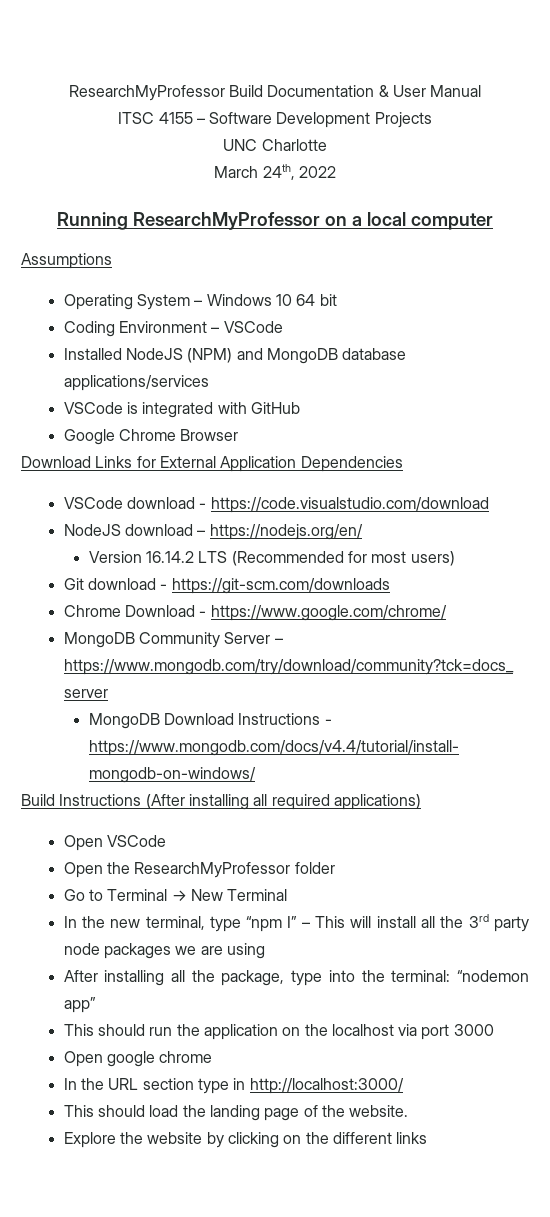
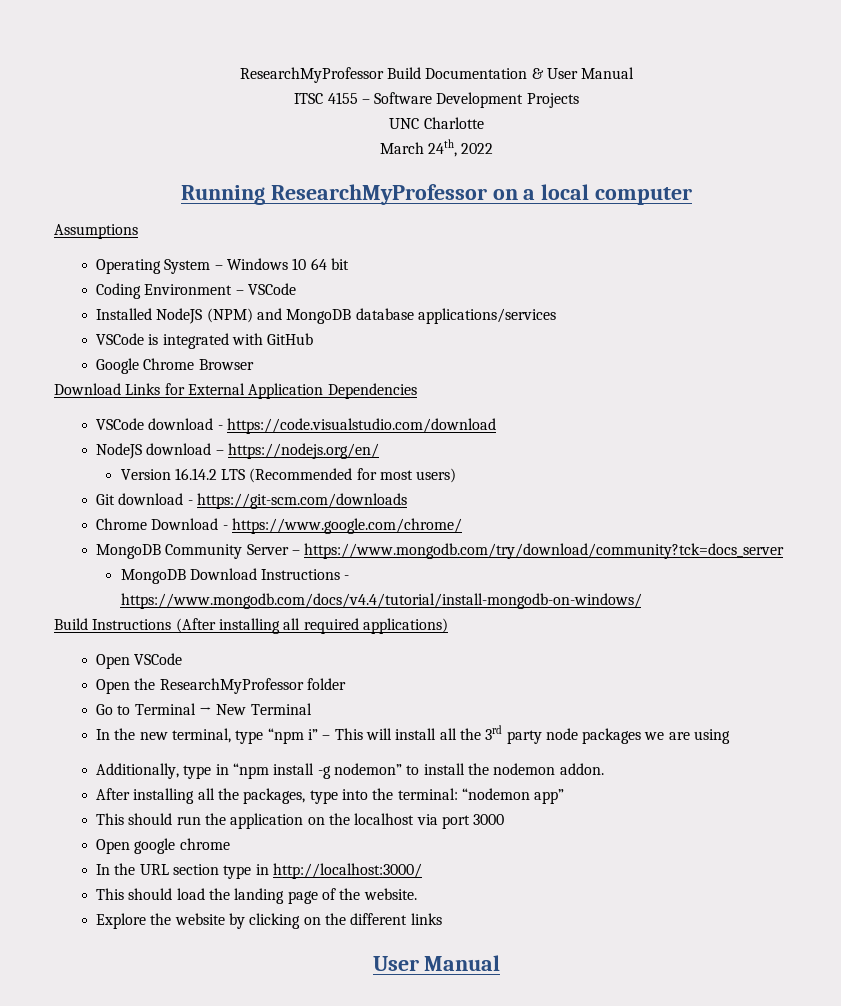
- In the new terminal, type “npm I” – This will install all the 3rd party node packages we are using
+ In the new terminal, type “npm i” – This will install all the 3rd party node packages we are using
+ Additionally, type in “npm install -g nodemon” to install the nodemon addon.
- After installing all the package, type into the terminal: “nodemon app”
+ After installing all the packages, type into the terminal: “nodemon app”
  Explore the website by clicking on the different links
+ User Manual

